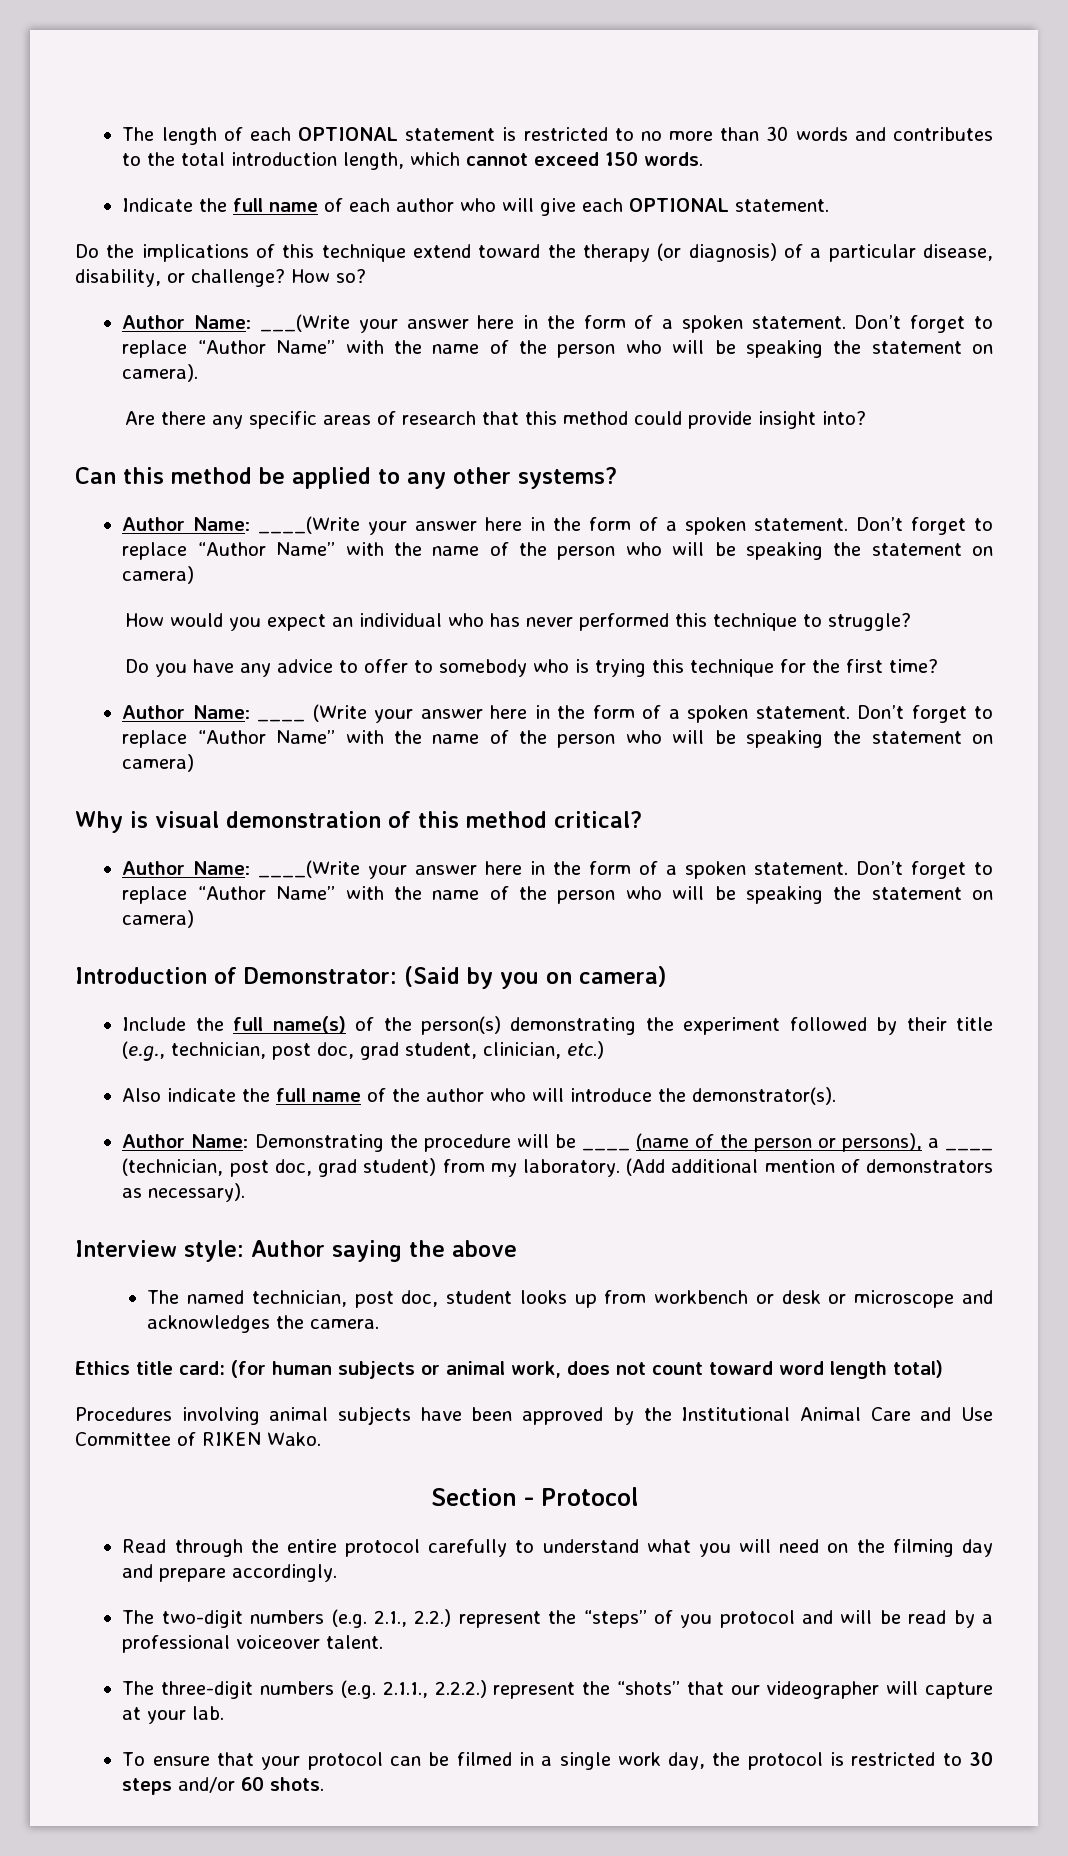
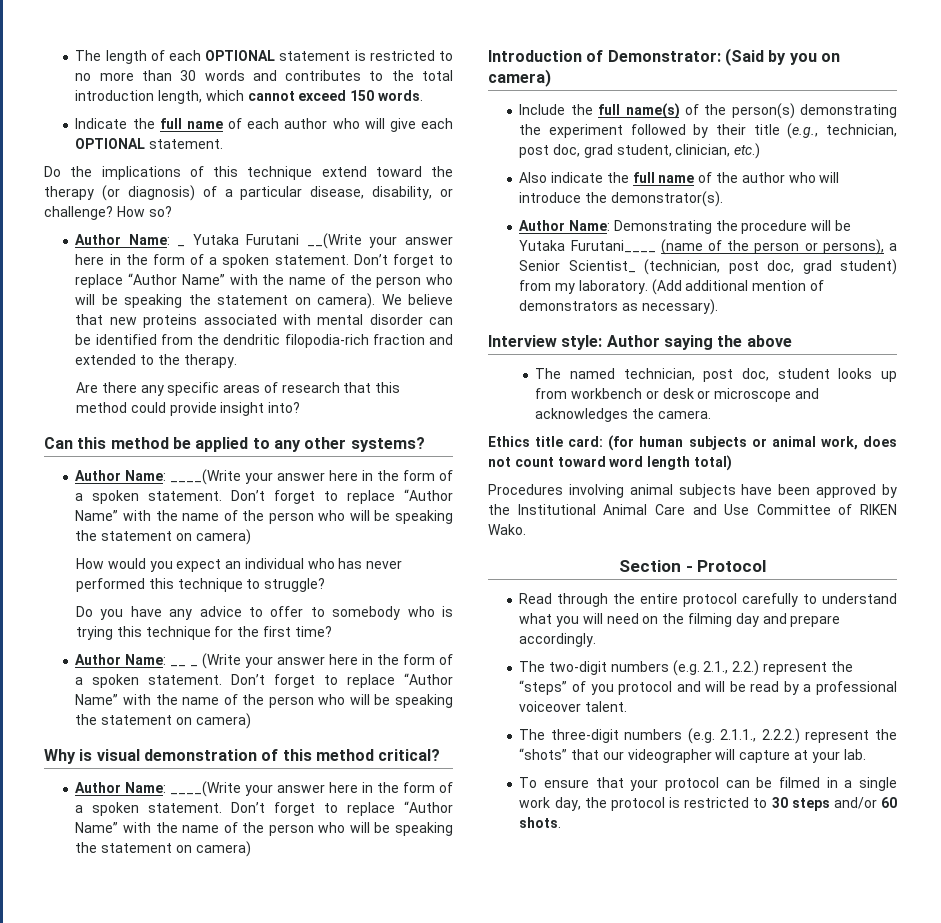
- Author Name: ___(Write your answer here in the form of a spoken statement.
+ Author Name: _ Yutaka Furutani __(Write your answer here in the form of a spoken statement.
+ We believe that new proteins associated with mental disorder can be identified from the dendritic filopodia-rich fraction and extended to the therapy.
- Author Name: ____ (Write your answer here in the form of a spoken statement.
+ Author Name: __ _ (Write your answer here in the form of a spoken statement.
- Author Name: Demonstrating the procedure will be ____ (name of the person or persons), a ____ (technician, post doc, grad student) from my laboratory.
+ Author Name: Demonstrating the procedure will be Yutaka Furutani____ (name of the person or persons), a Senior Scientist_ (technician, post doc, grad student) from my laboratory.

